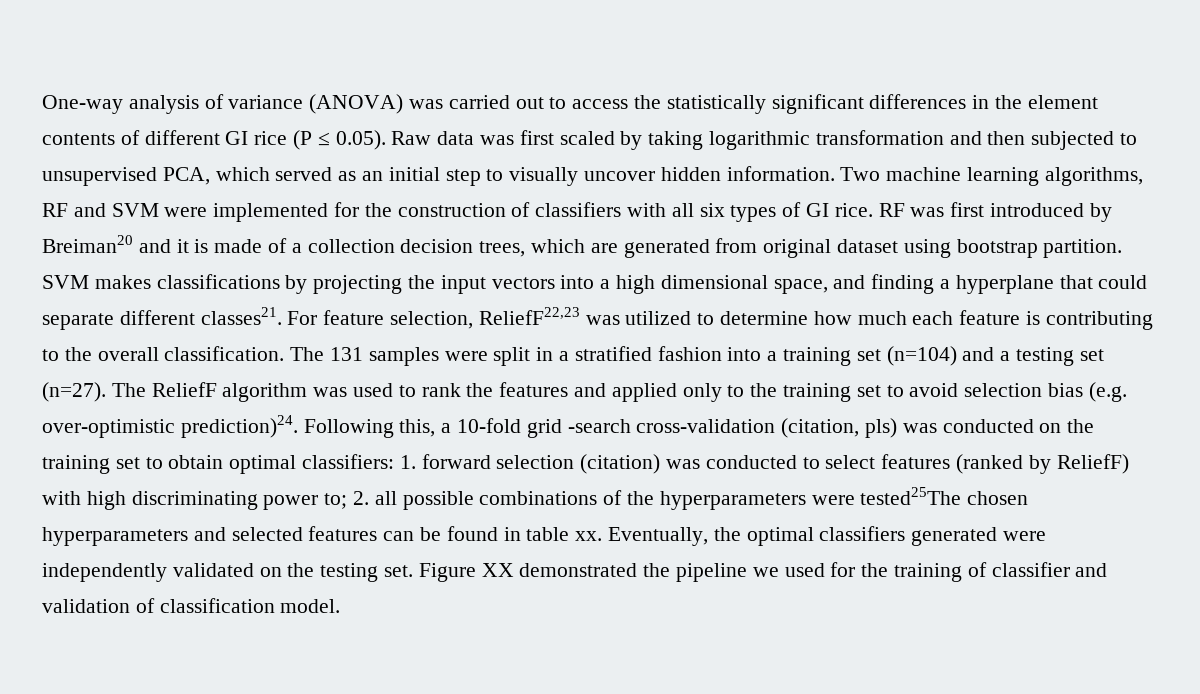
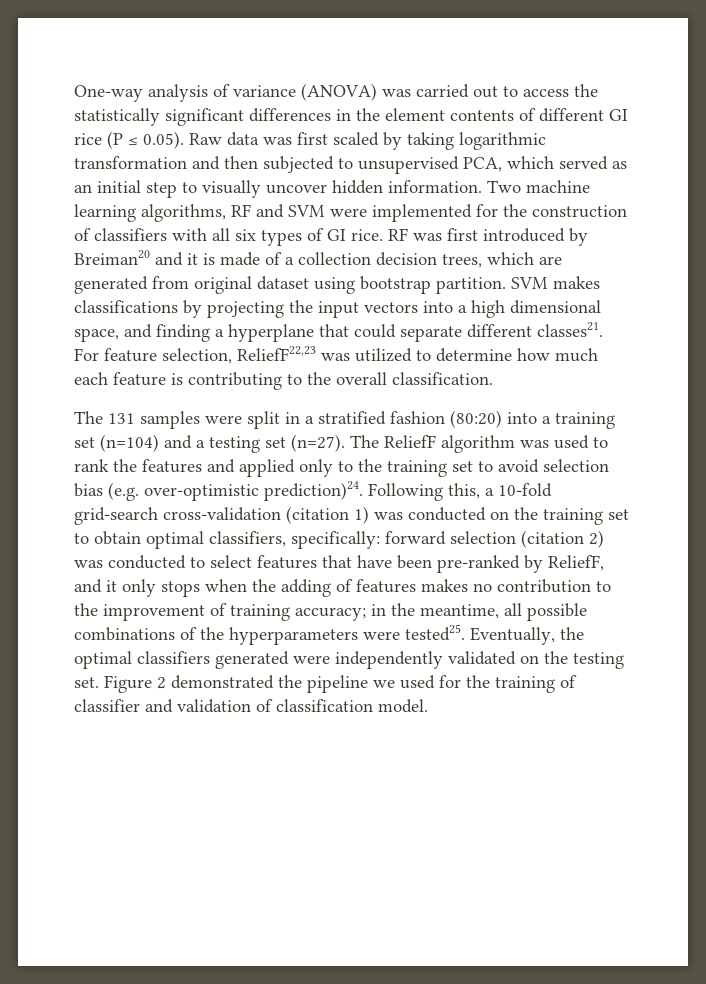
- For feature selection, ReliefF22,23 was utilized to determine how much each feature is contributing to the overall classification. The 131 samples were split in a stratified fashion into a training set (n=104) and a testing set (n=27).
+ For feature selection, ReliefF22,23 was utilized to determine how much each feature is contributing to the overall classification.
+ The 131 samples were split in a stratified fashion (80:20) into a training set (n=104) and a testing set (n=27).
- Following this, a 10-fold grid -search cross-validation (citation, pls) was conducted on the training set to obtain optimal classifiers: 1. forward selection (citation) was conducted to select features (ranked by ReliefF) with high discriminating power to; 2. all possible combinations of the hyperparameters were tested25The chosen hyperparameters and selected features can be found in table xx.
+ Following this, a 10-fold grid-search cross-validation (citation 1) was conducted on the training set to obtain optimal classifiers, specifically: forward selection (citation 2) was conducted to select features that have been pre-ranked by ReliefF, and it only stops when the adding of features makes no contribution to the improvement of training accuracy; in the meantime, all possible combinations of the hyperparameters were tested25.
- Figure XX demonstrated the pipeline we used for the training of classifier and validation of classification model.
+ Figure 2 demonstrated the pipeline we used for the training of classifier and validation of classification model.

